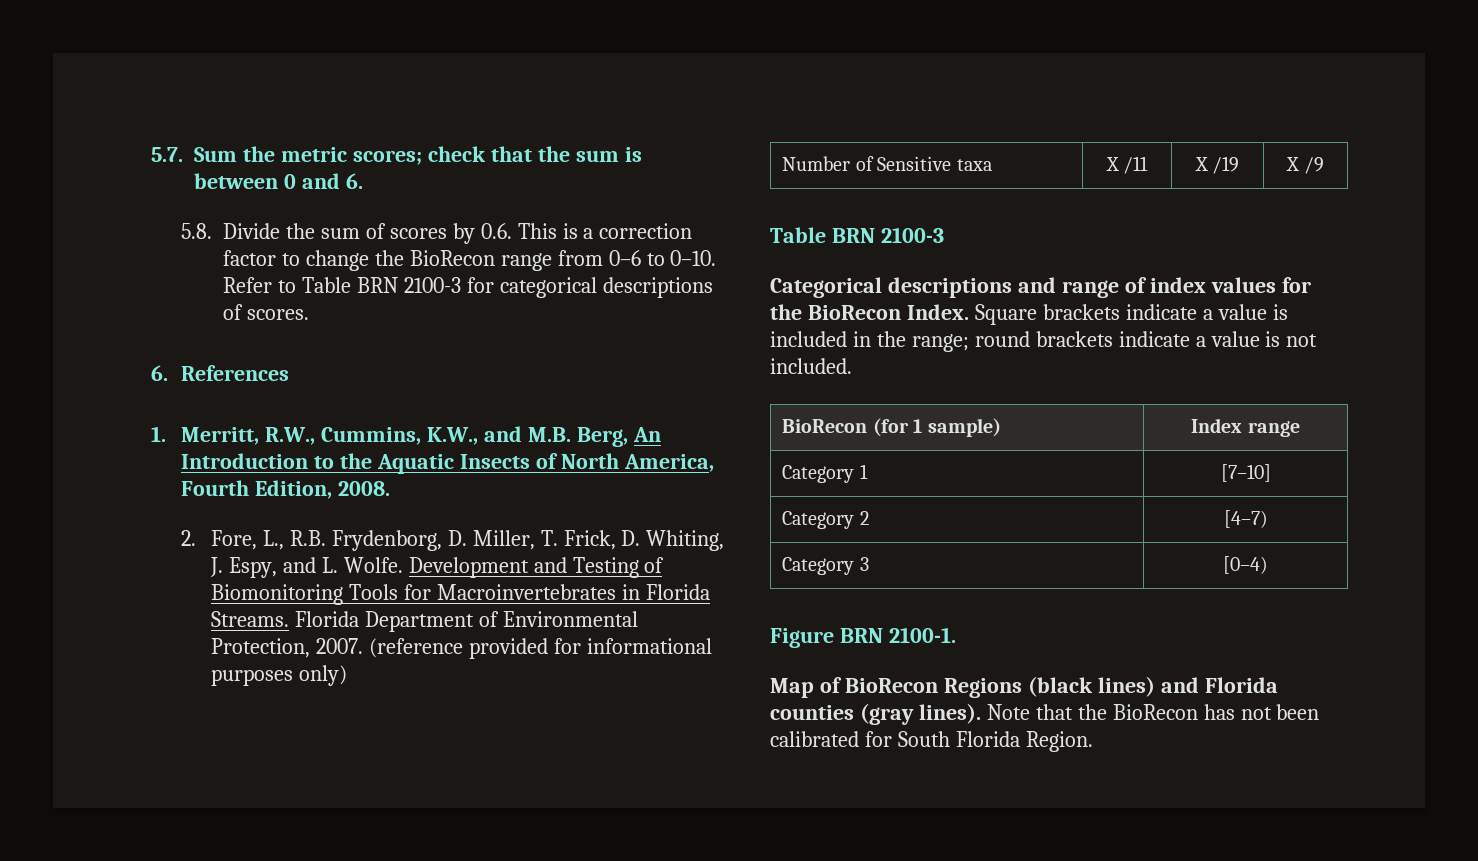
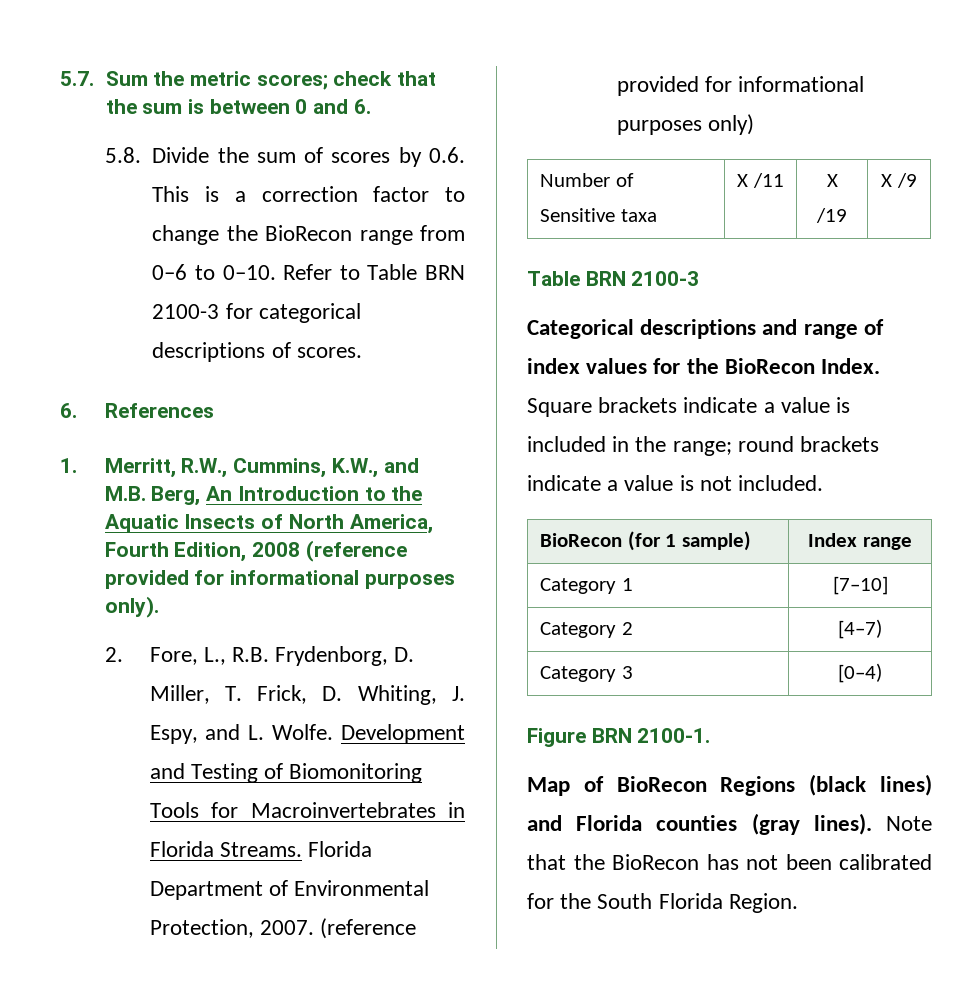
- 1. Merritt, R.W., Cummins, K.W., and M.B. Berg, An Introduction to the Aquatic Insects of North America, Fourth Edition, 2008.
+ 1. Merritt, R.W., Cummins, K.W., and M.B. Berg, An Introduction to the Aquatic Insects of North America, Fourth Edition, 2008 (reference provided for informational purposes only).
- Note that the BioRecon has not been calibrated for South Florida Region.
+ Note that the BioRecon has not been calibrated for the South Florida Region.

